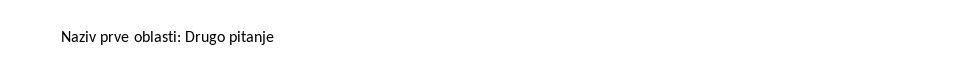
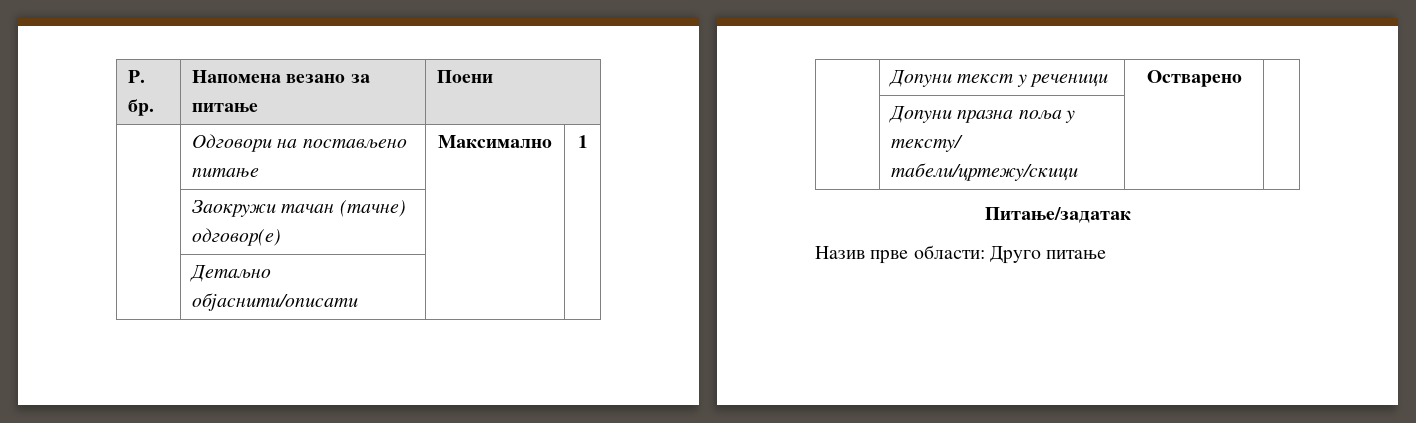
- Naziv prve oblasti: Drugo pitanje
+ Р. бр. | Напомена везано за питање | Поени
+ | Одговори на постављено питање | Максимално | 1
+ | Заокружи тачан (тачне) одговор(е) | |
+ | Детаљно објаснити/описати | |
+ | Допуни текст у реченици | Остварено |
+ | Допуни празна поља у тексту/ табели/цртежу/скици | |
+ Питање/задатак
+ Назив прве области: Друго питање

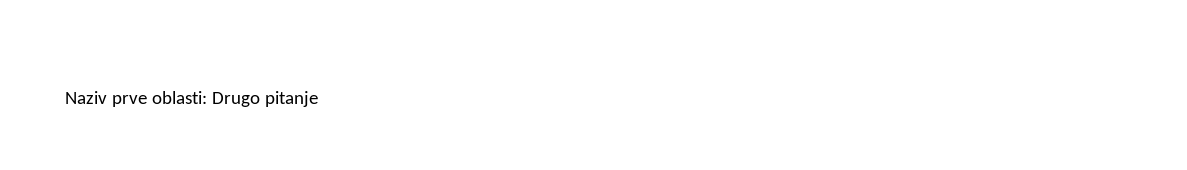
- Р. бр. | Напомена везано за питање | Поени
- | Одговори на постављено питање | Максимално | 1
- | Заокружи тачан (тачне) одговор(е) | |
- | Детаљно објаснити/описати | |
- | Допуни текст у реченици | Остварено |
- | Допуни празна поља у тексту/ табели/цртежу/скици | |
- Питање/задатак
- Назив прве области: Друго питање
+ Naziv prve oblasti: Drugo pitanje

